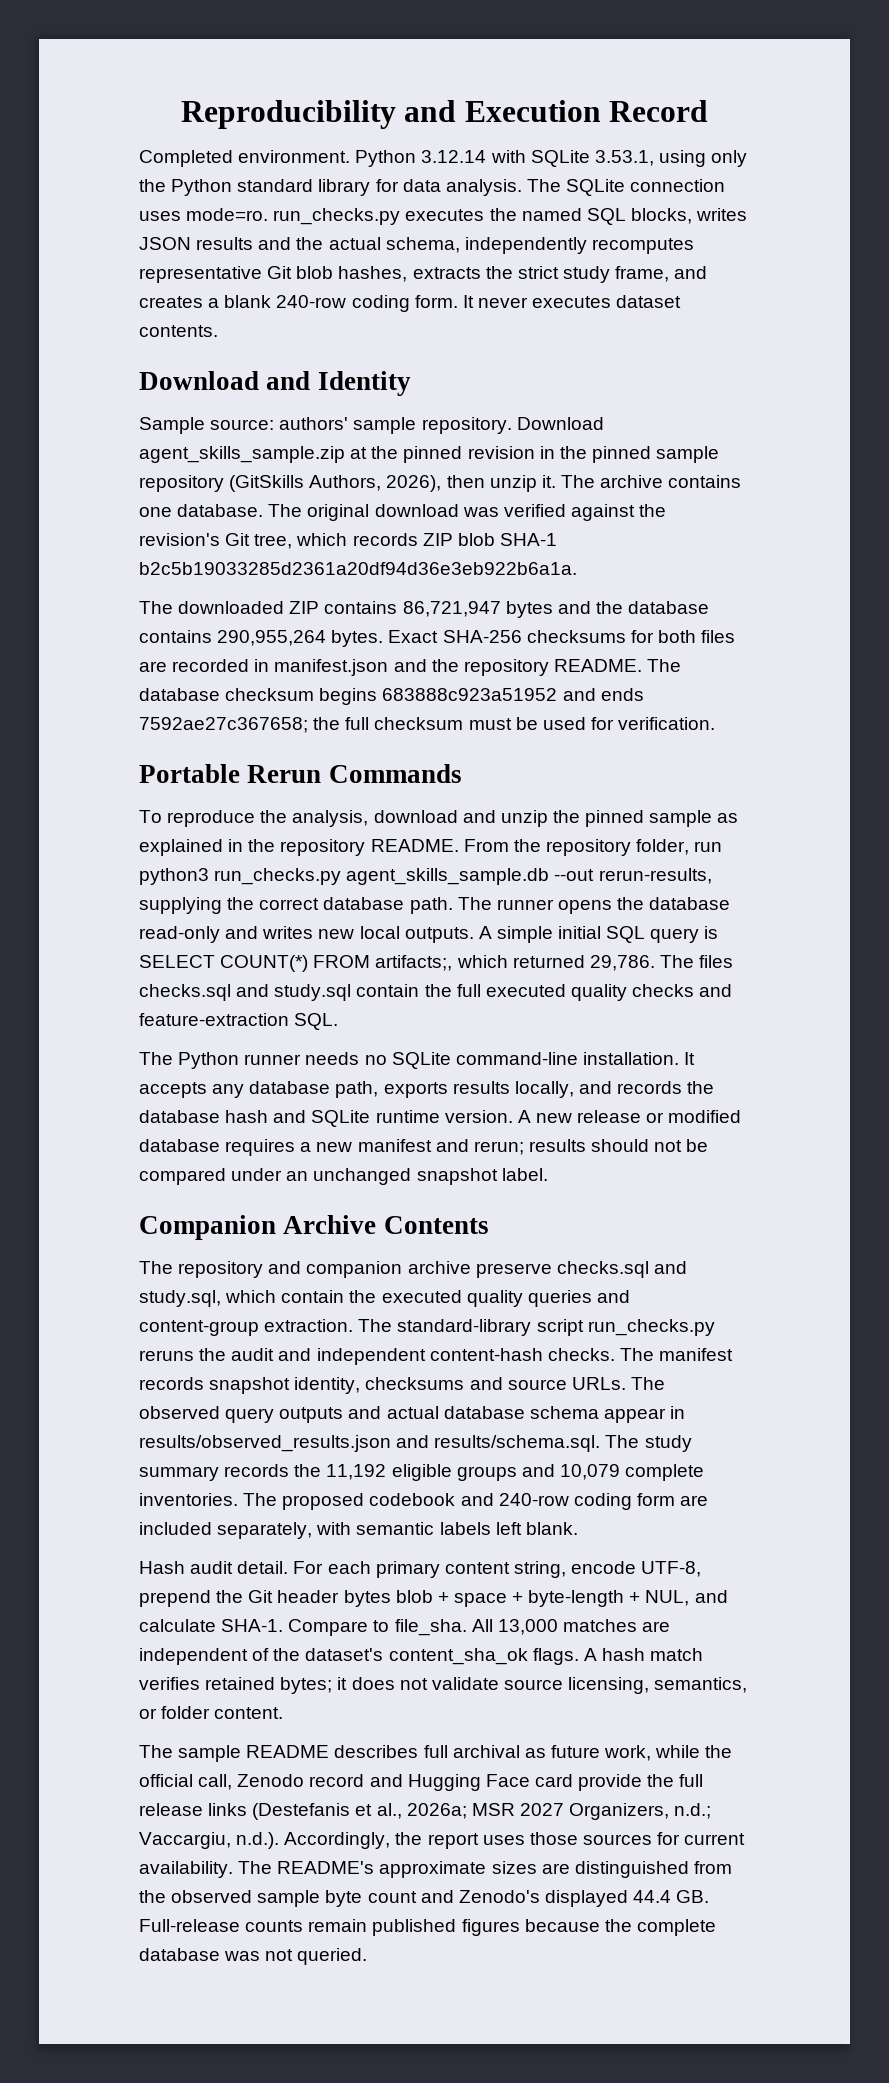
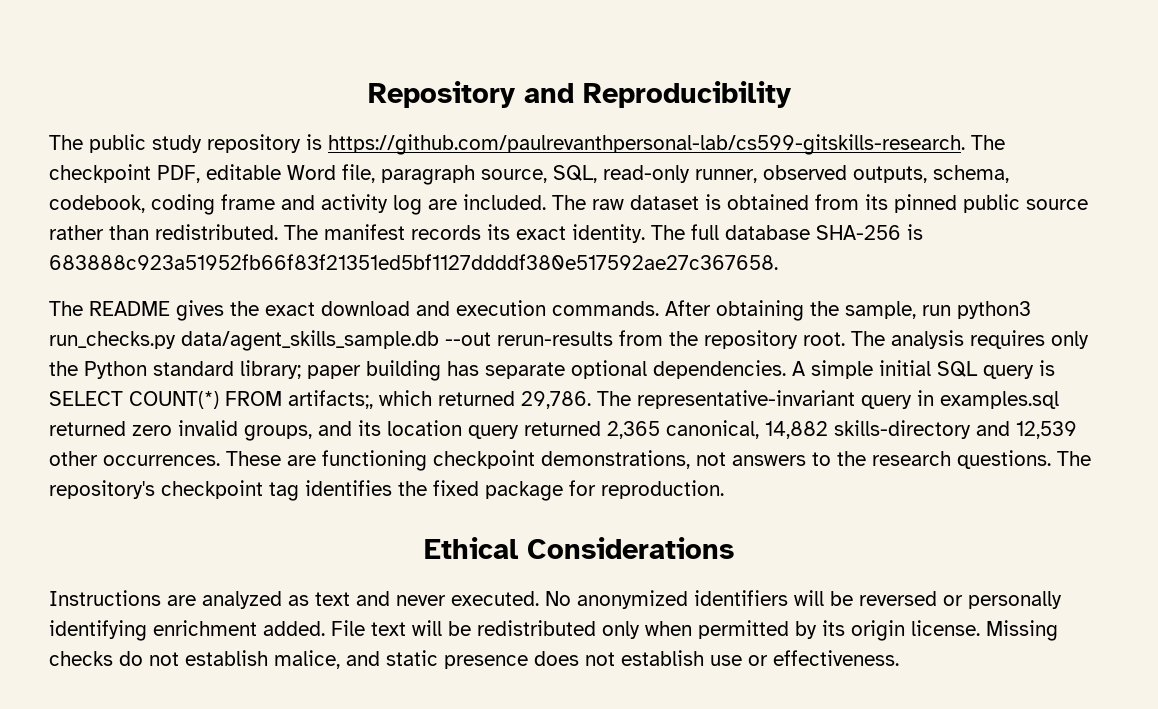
- Reproducibility and Execution Record
- Completed environment. Python 3.12.14 with SQLite 3.53.1, using only the Python standard library for data analysis. The SQLite connection uses mode=ro. run_checks.py executes the named SQL blocks, writes JSON results and the actual schema, independently recomputes representative Git blob hashes, extracts the strict study frame, and creates a blank 240-row coding form. It never executes dataset contents.
- Download and Identity
- Sample source: authors' sample repository. Download agent_skills_sample.zip at the pinned revision in the pinned sample repository (GitSkills Authors, 2026), then unzip it. The archive contains one database. The original download was verified against the revision's Git tree, which records ZIP blob SHA-1 b2c5b19033285d2361a20df94d36e3eb922b6a1a.
- The downloaded ZIP contains 86,721,947 bytes and the database contains 290,955,264 bytes. Exact SHA-256 checksums for both files are recorded in manifest.json and the repository README. The database checksum begins 683888c923a51952 and ends 7592ae27c367658; the full checksum must be used for verification.
- Portable Rerun Commands
- To reproduce the analysis, download and unzip the pinned sample as explained in the repository README. From the repository folder, run python3 run_checks.py agent_skills_sample.db --out rerun-results, supplying the correct database path. The runner opens the database read-only and writes new local outputs.
+ Repository and Reproducibility
+ The public study repository is https://github.com/paulrevanthpersonal-lab/cs599-gitskills-research. The checkpoint PDF, editable Word file, paragraph source, SQL, read-only runner, observed outputs, schema, codebook, coding frame and activity log are included. The raw dataset is obtained from its pinned public source rather than redistributed. The manifest records its exact identity. The full database SHA-256 is 683888c923a51952fb66f83f21351ed5bf1127ddddf380e517592ae27c367658.
+ The README gives the exact download and execution commands. After obtaining the sample, run python3 run_checks.py data/agent_skills_sample.db --out rerun-results from the repository root. The analysis requires only the Python standard library; paper building has separate optional dependencies.
- The files checks.sql and study.sql contain the full executed quality checks and feature-extraction SQL.
- The Python runner needs no SQLite command-line installation. It accepts any database path, exports results locally, and records the database hash and SQLite runtime version. A new release or modified database requires a new manifest and rerun; results should not be compared under an unchanged snapshot label.
- Companion Archive Contents
- The repository and companion archive preserve checks.sql and study.sql, which contain the executed quality queries and content-group extraction. The standard-library script run_checks.py reruns the audit and independent content-hash checks. The manifest records snapshot identity, checksums and source URLs. The observed query outputs and actual database schema appear in results/observed_results.json and results/schema.sql. The study summary records the 11,192 eligible groups and 10,079 complete inventories. The proposed codebook and 240-row coding form are included separately, with semantic labels left blank.
- Hash audit detail. For each primary content string, encode UTF-8, prepend the Git header bytes blob + space + byte-length + NUL, and calculate SHA-1. Compare to file_sha. All 13,000 matches are independent of the dataset's content_sha_ok flags. A hash match verifies retained bytes; it does not validate source licensing, semantics, or folder content.
- The sample README describes full archival as future work, while the official call, Zenodo record and Hugging Face card provide the full release links (Destefanis et al., 2026a; MSR 2027 Organizers, n.d.; Vaccargiu, n.d.). Accordingly, the report uses those sources for current availability. The README's approximate sizes are distinguished from the observed sample byte count and Zenodo's displayed 44.4 GB. Full-release counts remain published figures because the complete database was not queried.
+ The representative-invariant query in examples.sql returned zero invalid groups, and its location query returned 2,365 canonical, 14,882 skills-directory and 12,539 other occurrences. These are functioning checkpoint demonstrations, not answers to the research questions. The repository's checkpoint tag identifies the fixed package for reproduction.
+ Ethical Considerations
+ Instructions are analyzed as text and never executed. No anonymized identifiers will be reversed or personally identifying enrichment added. File text will be redistributed only when permitted by its origin license. Missing checks do not establish malice, and static presence does not establish use or effectiveness.

